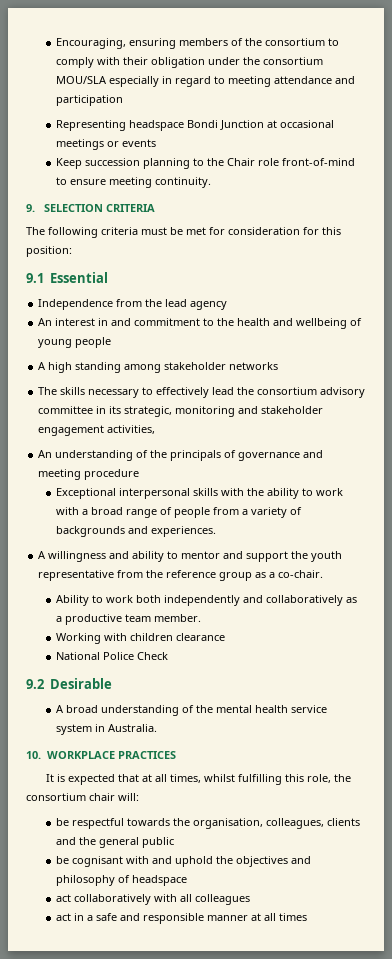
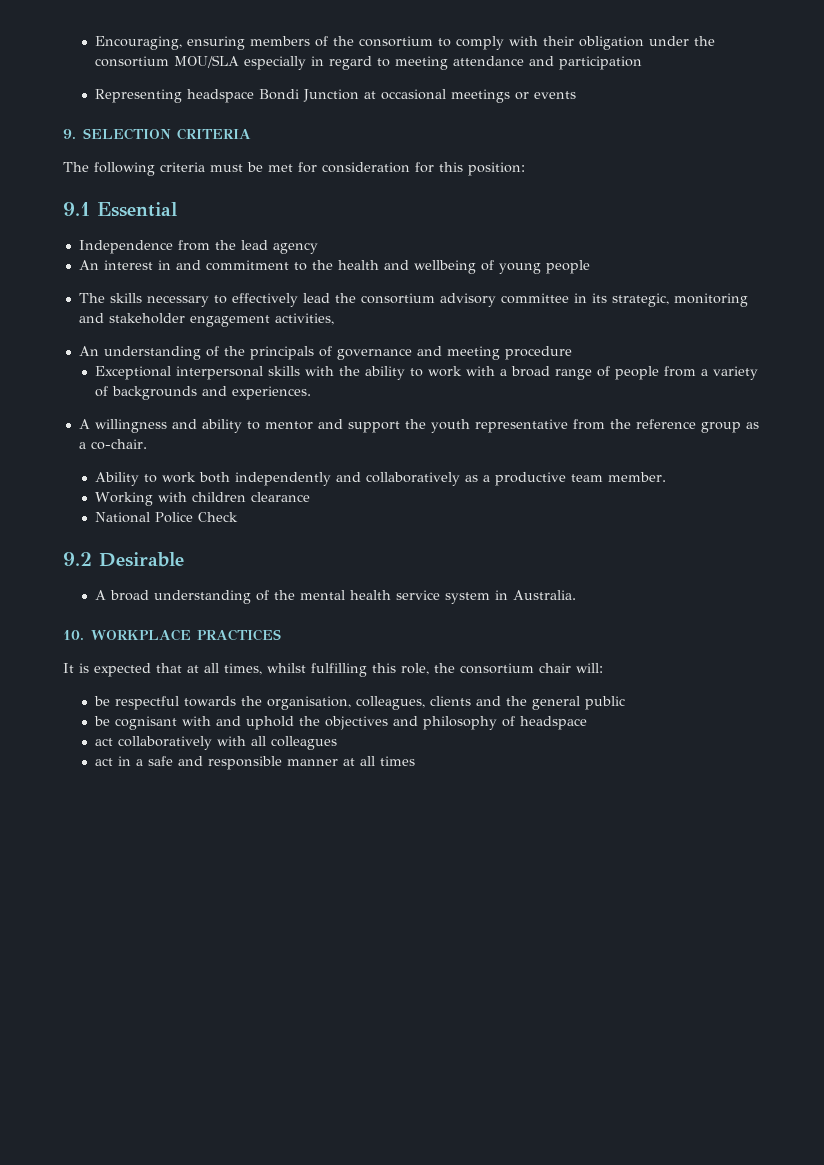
- Keep succession planning to the Chair role front-of-mind to ensure meeting continuity.
- A high standing among stakeholder networks

